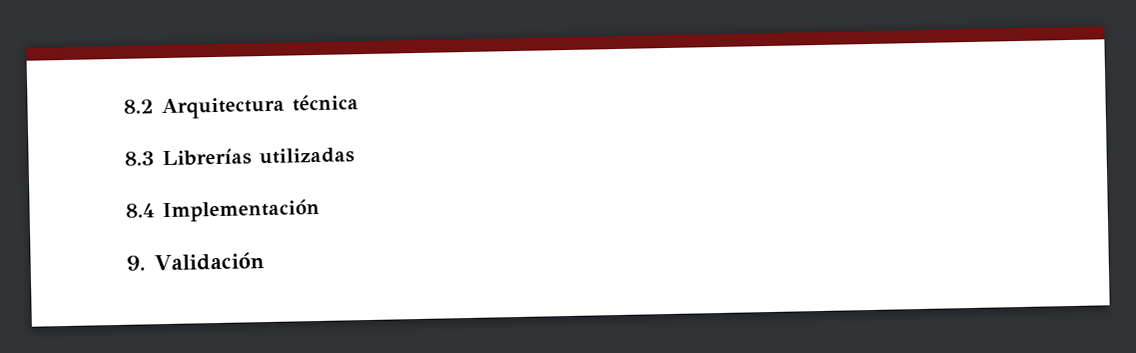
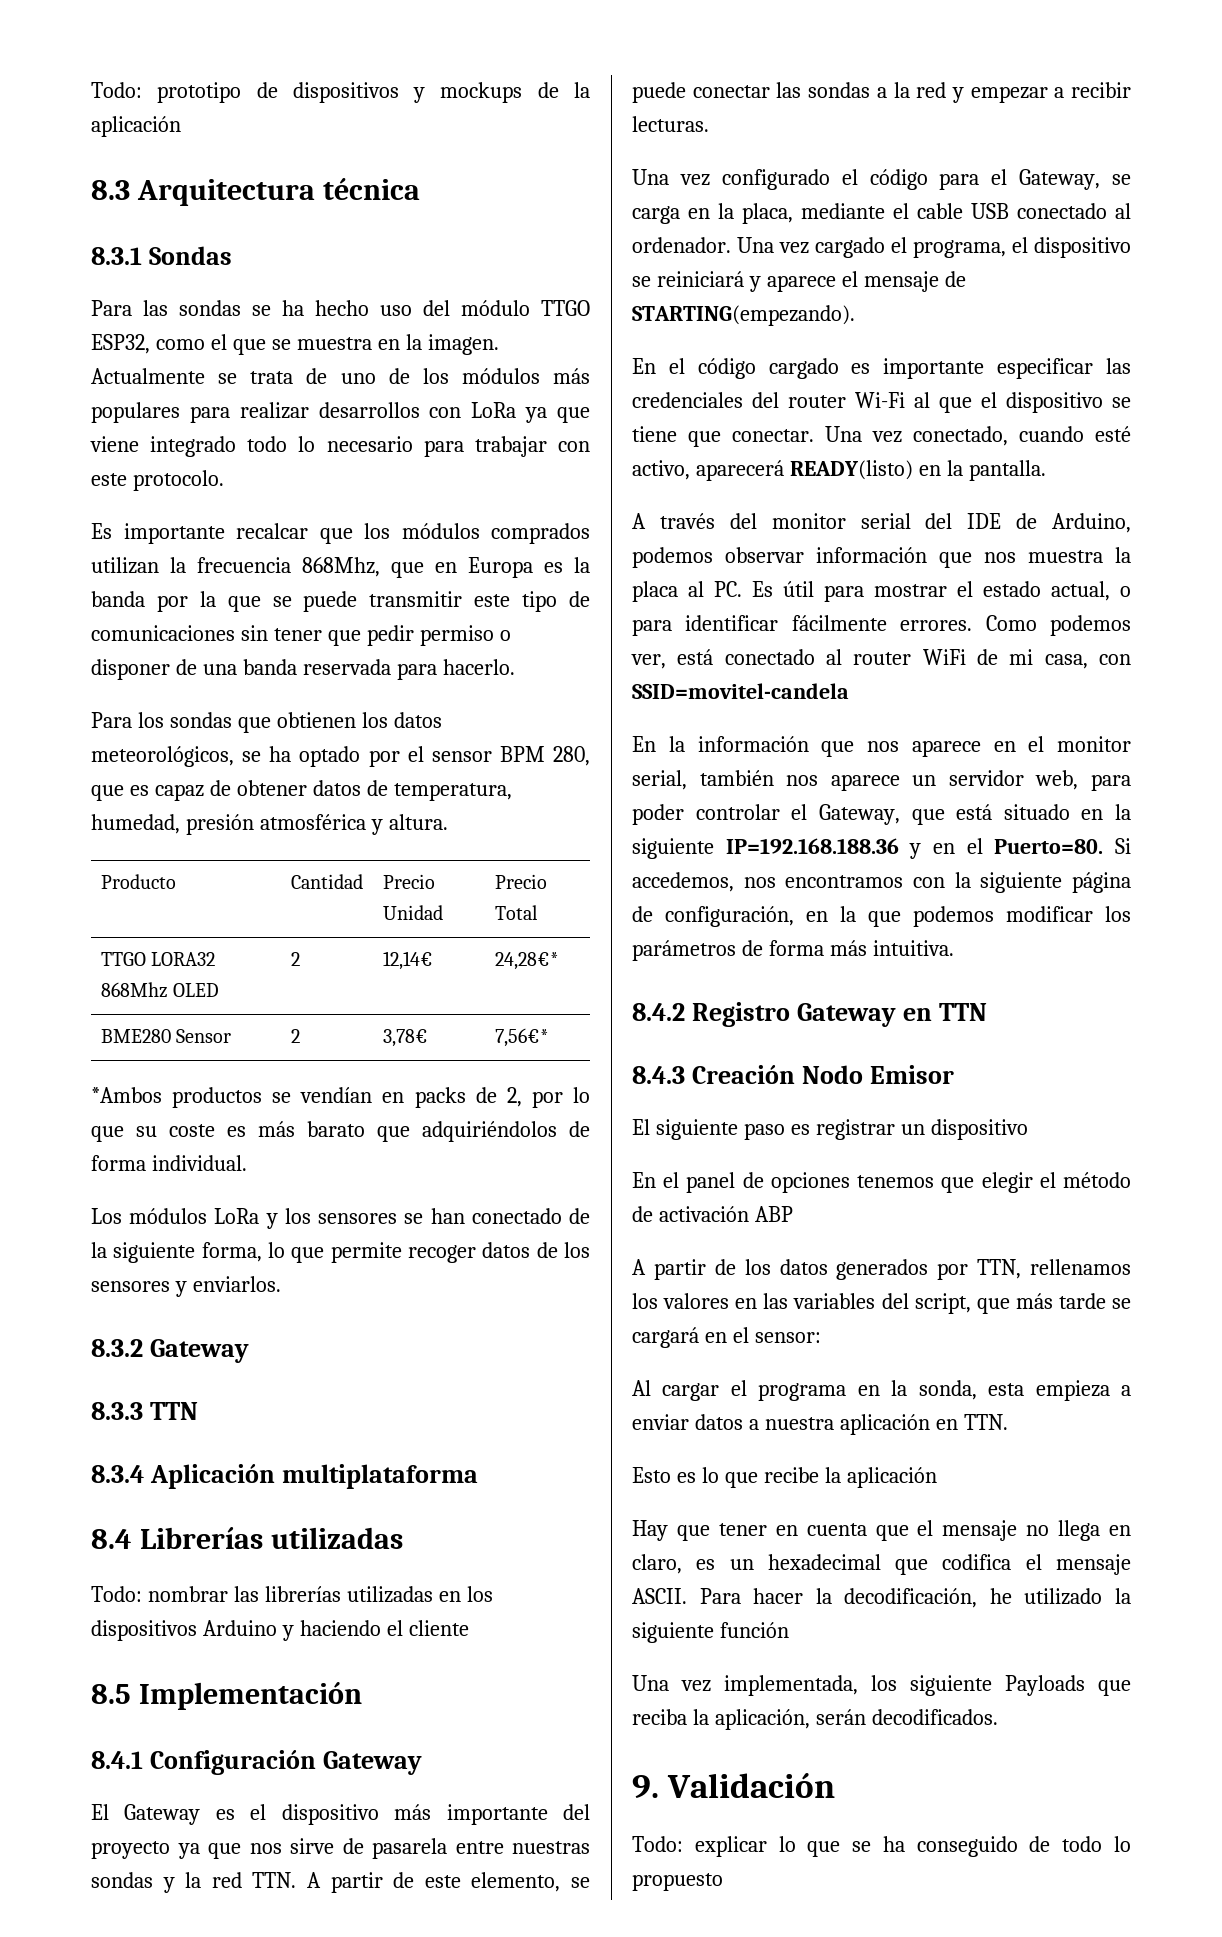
- 8.2 Arquitectura técnica
- 8.3 Librerías utilizadas
- 8.4 Implementación
+ Todo: prototipo de dispositivos y mockups de la aplicación
+ 8.3 Arquitectura técnica
+ 8.3.1 Sondas
+ Para las sondas se ha hecho uso del módulo TTGO ESP32, como el que se muestra en la imagen. Actualmente se trata de uno de los módulos más populares para realizar desarrollos con LoRa ya que viene integrado todo lo necesario para trabajar con este protocolo.
+ Es importante recalcar que los módulos comprados utilizan la frecuencia 868Mhz, que en Europa es la banda por la que se puede transmitir este tipo de comunicaciones sin tener que pedir permiso o disponer de una banda reservada para hacerlo.
+ Para los sondas que obtienen los datos meteorológicos, se ha optado por el sensor BPM 280, que es capaz de obtener datos de temperatura, humedad, presión atmosférica y altura.
+ Producto | Cantidad | Precio Unidad | Precio Total
+ TTGO LORA32 868Mhz OLED | 2 | 12,14€ | 24,28€*
+ BME280 Sensor | 2 | 3,78€ | 7,56€*
+ *Ambos productos se vendían en packs de 2, por lo que su coste es más barato que adquiriéndolos de forma individual.
+ Los módulos LoRa y los sensores se han conectado de la siguiente forma, lo que permite recoger datos de los sensores y enviarlos.
+ 8.3.2 Gateway
+ 8.3.3 TTN
+ 8.3.4 Aplicación multiplataforma
+ 8.4 Librerías utilizadas
+ Todo: nombrar las librerías utilizadas en los dispositivos Arduino y haciendo el cliente
+ 8.5 Implementación
+ 8.4.1 Configuración Gateway
+ El Gateway es el dispositivo más importante del proyecto ya que nos sirve de pasarela entre nuestras sondas y la red TTN. A partir de este elemento, se puede conectar las sondas a la red y empezar a recibir lecturas.
+ Una vez configurado el código para el Gateway, se carga en la placa, mediante el cable USB conectado al ordenador. Una vez cargado el programa, el dispositivo se reiniciará y aparece el mensaje de STARTING(empezando).
+ En el código cargado es importante especificar las credenciales del router Wi-Fi al que el dispositivo se tiene que conectar. Una vez conectado, cuando esté activo, aparecerá READY(listo) en la pantalla.
+ A través del monitor serial del IDE de Arduino, podemos observar información que nos muestra la placa al PC. Es útil para mostrar el estado actual, o para identificar fácilmente errores. Como podemos ver, está conectado al router WiFi de mi casa, con SSID=movitel-candela
+ En la información que nos aparece en el monitor serial, también nos aparece un servidor web, para poder controlar el Gateway, que está situado en la siguiente IP=192.168.188.36 y en el Puerto=80. Si accedemos, nos encontramos con la siguiente página de configuración, en la que podemos modificar los parámetros de forma más intuitiva.
+ 8.4.2 Registro Gateway en TTN
+ 8.4.3 Creación Nodo Emisor
+ El siguiente paso es registrar un dispositivo
+ En el panel de opciones tenemos que elegir el método de activación ABP
+ A partir de los datos generados por TTN, rellenamos los valores en las variables del script, que más tarde se cargará en el sensor:
+ Al cargar el programa en la sonda, esta empieza a enviar datos a nuestra aplicación en TTN.
+ Esto es lo que recibe la aplicación
+ Hay que tener en cuenta que el mensaje no llega en claro, es un hexadecimal que codifica el mensaje ASCII. Para hacer la decodificación, he utilizado la siguiente función
+ Una vez implementada, los siguiente Payloads que reciba la aplicación, serán decodificados.
  9. Validación
+ Todo: explicar lo que se ha conseguido de todo lo propuesto

